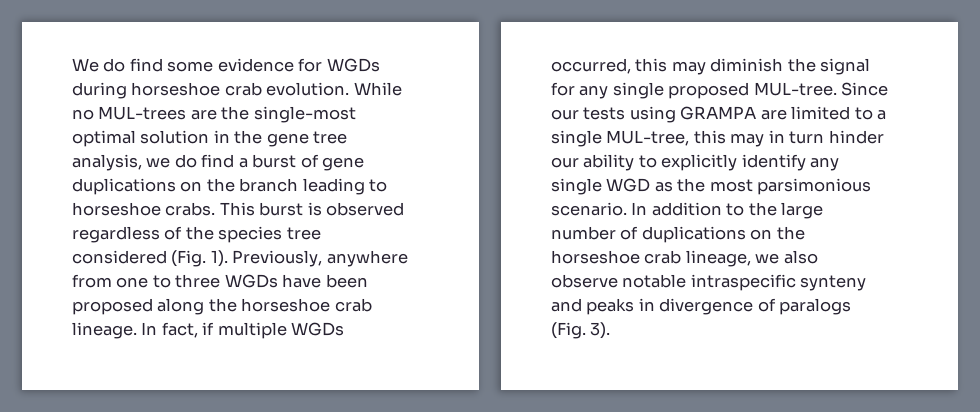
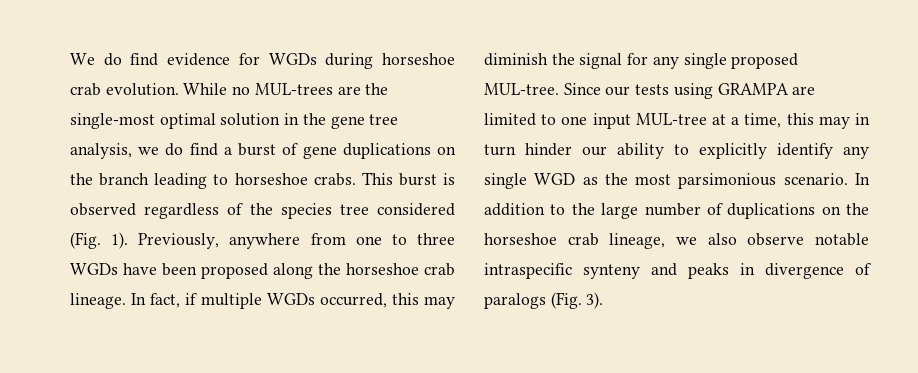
- We do find some evidence for WGDs during horseshoe crab evolution.
+ We do find evidence for WGDs during horseshoe crab evolution.
- Since our tests using GRAMPA are limited to a single MUL-tree, this may in turn hinder our ability to explicitly identify any single WGD as the most parsimonious scenario.
+ Since our tests using GRAMPA are limited to one input MUL-tree at a time, this may in turn hinder our ability to explicitly identify any single WGD as the most parsimonious scenario.

